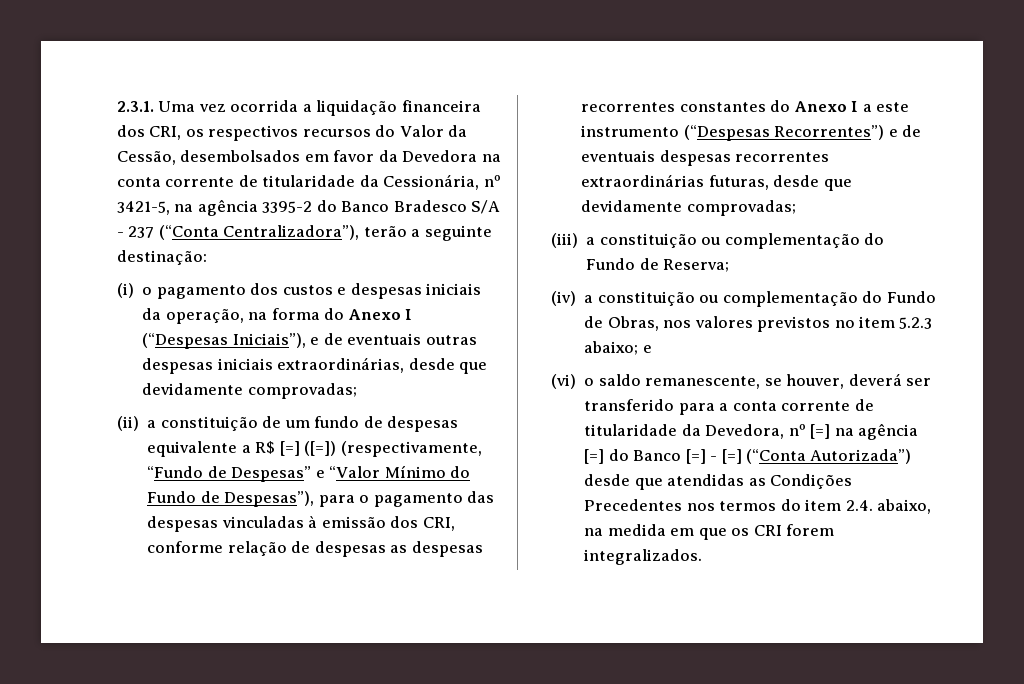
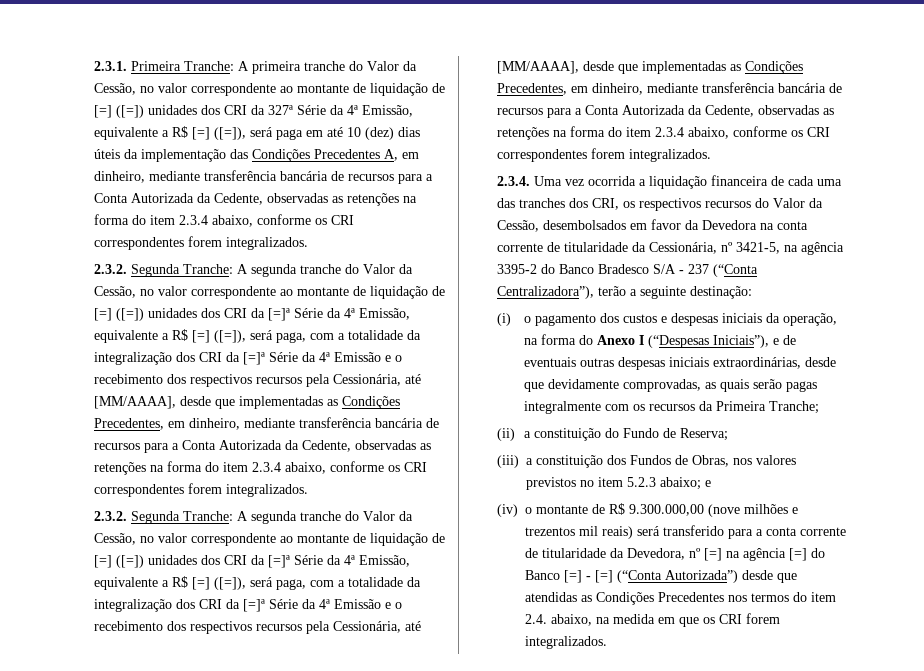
- 2.3.1. Uma vez ocorrida a liquidação financeira dos CRI, os respectivos recursos do Valor da Cessão, desembolsados em favor da Devedora na conta corrente de titularidade da Cessionária, nº 3421-5, na agência 3395-2 do Banco Bradesco S/A - 237 (“Conta Centralizadora”), terão a seguinte destinação:
+ 2.3.1. Primeira Tranche: A primeira tranche do Valor da Cessão, no valor correspondente ao montante de liquidação de [=] ([=]) unidades dos CRI da 327ª Série da 4ª Emissão, equivalente a R$ [=] ([=]), será paga em até 10 (dez) dias úteis da implementação das Condições Precedentes A, em dinheiro, mediante transferência bancária de recursos para a Conta Autorizada da Cedente, observadas as retenções na forma do item 2.3.4 abaixo, conforme os CRI correspondentes forem integralizados.
+ 2.3.2. Segunda Tranche: A segunda tranche do Valor da Cessão, no valor correspondente ao montante de liquidação de [=] ([=]) unidades dos CRI da [=]ª Série da 4ª Emissão, equivalente a R$ [=] ([=]), será paga, com a totalidade da integralização dos CRI da [=]ª Série da 4ª Emissão e o recebimento dos respectivos recursos pela Cessionária, até [MM/AAAA], desde que implementadas as Condições Precedentes, em dinheiro, mediante transferência bancária de recursos para a Conta Autorizada da Cedente, observadas as retenções na forma do item 2.3.4 abaixo, conforme os CRI correspondentes forem integralizados.
+ 2.3.2. Segunda Tranche: A segunda tranche do Valor da Cessão, no valor correspondente ao montante de liquidação de [=] ([=]) unidades dos CRI da [=]ª Série da 4ª Emissão, equivalente a R$ [=] ([=]), será paga, com a totalidade da integralização dos CRI da [=]ª Série da 4ª Emissão e o recebimento dos respectivos recursos pela Cessionária, até [MM/AAAA], desde que implementadas as Condições Precedentes, em dinheiro, mediante transferência bancária de recursos para a Conta Autorizada da Cedente, observadas as retenções na forma do item 2.3.4 abaixo, conforme os CRI correspondentes forem integralizados.
+ 2.3.4. Uma vez ocorrida a liquidação financeira de cada uma das tranches dos CRI, os respectivos recursos do Valor da Cessão, desembolsados em favor da Devedora na conta corrente de titularidade da Cessionária, nº 3421-5, na agência 3395-2 do Banco Bradesco S/A - 237 (“Conta Centralizadora”), terão a seguinte destinação:
- (i) o pagamento dos custos e despesas iniciais da operação, na forma do Anexo I (“Despesas Iniciais”), e de eventuais outras despesas iniciais extraordinárias, desde que devidamente comprovadas;
- (ii) a constituição de um fundo de despesas equivalente a R$ [=] ([=]) (respectivamente, “Fundo de Despesas” e “Valor Mínimo do Fundo de Despesas”), para o pagamento das despesas vinculadas à emissão dos CRI, conforme relação de despesas as despesas recorrentes constantes do Anexo I a este instrumento (“Despesas Recorrentes”) e de eventuais despesas recorrentes extraordinárias futuras, desde que devidamente comprovadas;
- (iii) a constituição ou complementação do Fundo de Reserva;
+ (i) o pagamento dos custos e despesas iniciais da operação, na forma do Anexo I (“Despesas Iniciais”), e de eventuais outras despesas iniciais extraordinárias, desde que devidamente comprovadas, as quais serão pagas integralmente com os recursos da Primeira Tranche;
+ (ii) a constituição do Fundo de Reserva;
- (iv) a constituição ou complementação do Fundo de Obras, nos valores previstos no item 5.2.3 abaixo; e
+ (iii) a constituição dos Fundos de Obras, nos valores previstos no item 5.2.3 abaixo; e
- (vi) o saldo remanescente, se houver, deverá ser transferido para a conta corrente de titularidade da Devedora, nº [=] na agência [=] do Banco [=] - [=] (“Conta Autorizada”) desde que atendidas as Condições Precedentes nos termos do item 2.4. abaixo, na medida em que os CRI forem integralizados.
+ (iv) o montante de R$ 9.300.000,00 (nove milhões e trezentos mil reais) será transferido para a conta corrente de titularidade da Devedora, nº [=] na agência [=] do Banco [=] - [=] (“Conta Autorizada”) desde que atendidas as Condições Precedentes nos termos do item 2.4. abaixo, na medida em que os CRI forem integralizados.

